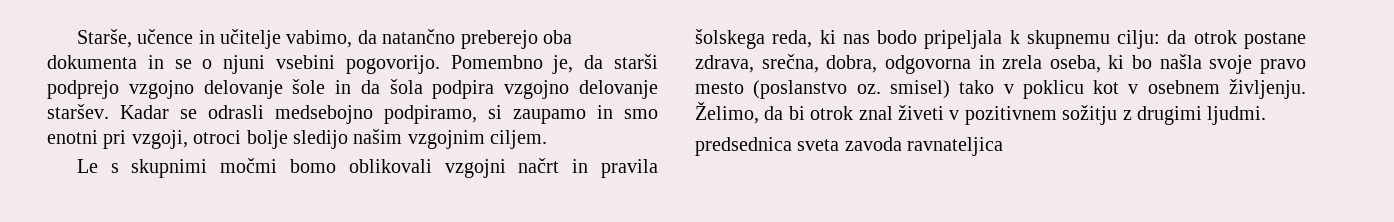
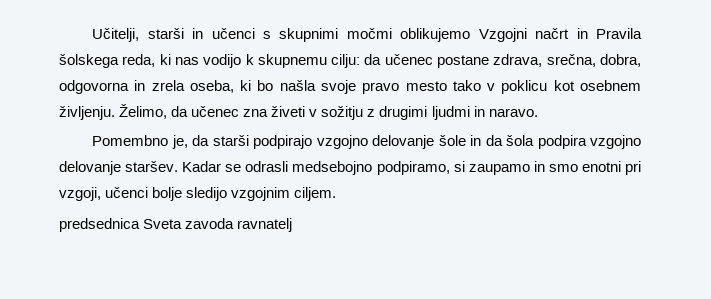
- Starše, učence in učitelje vabimo, da natančno preberejo oba dokumenta in se o njuni vsebini pogovorijo. Pomembno je, da starši podprejo vzgojno delovanje šole in da šola podpira vzgojno delovanje staršev.
+ Učitelji, starši in učenci s skupnimi močmi oblikujemo Vzgojni načrt in Pravila šolskega reda, ki nas vodijo k skupnemu cilju: da učenec postane zdrava, srečna, dobra, odgovorna in zrela oseba, ki bo našla svoje pravo mesto tako v poklicu kot osebnem življenju. Želimo, da učenec zna živeti v sožitju z drugimi ljudmi in naravo.
+ Pomembno je, da starši podpirajo vzgojno delovanje šole in da šola podpira vzgojno delovanje staršev.
- Kadar se odrasli medsebojno podpiramo, si zaupamo in smo enotni pri vzgoji, otroci bolje sledijo našim vzgojnim ciljem.
+ Kadar se odrasli medsebojno podpiramo, si zaupamo in smo enotni pri vzgoji, učenci bolje sledijo vzgojnim ciljem.
- Le s skupnimi močmi bomo oblikovali vzgojni načrt in pravila šolskega reda, ki nas bodo pripeljala k skupnemu cilju: da otrok postane zdrava, srečna, dobra, odgovorna in zrela oseba, ki bo našla svoje pravo mesto (poslanstvo oz. smisel) tako v poklicu kot v osebnem življenju. Želimo, da bi otrok znal živeti v pozitivnem sožitju z drugimi ljudmi.
- predsednica sveta zavoda ravnateljica
+ predsednica Sveta zavoda ravnatelj

